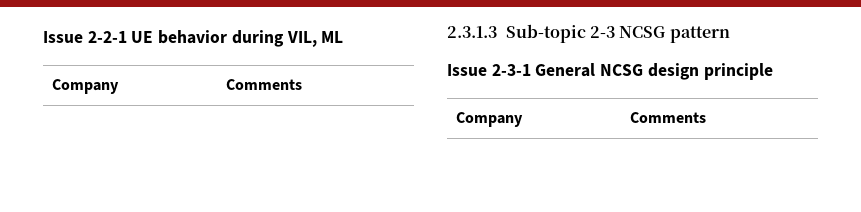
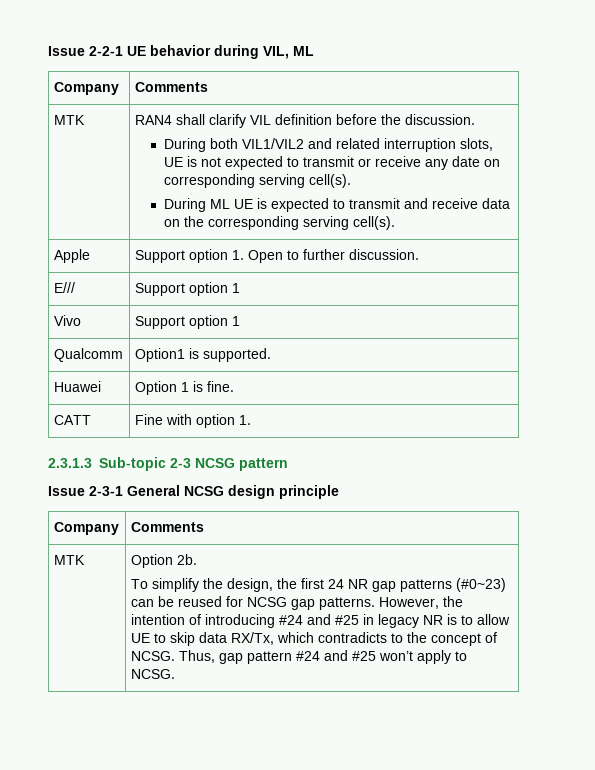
+ MTK | RAN4 shall clarify VIL definition before the discussion.
+ During both VIL1/VIL2 and related interruption slots, UE is not expected to transmit or receive any date on corresponding serving cell(s).
+ During ML UE is expected to transmit and receive data on the corresponding serving cell(s).
+ Apple | Support option 1. Open to further discussion.
+ E/// | Support option 1
+ Vivo | Support option 1
+ Qualcomm | Option1 is supported.
+ Huawei | Option 1 is fine.
+ CATT | Fine with option 1.
+ MTK | Option 2b.
+ To simplify the design, the first 24 NR gap patterns (#0~23) can be reused for NCSG gap patterns. However, the intention of introducing #24 and #25 in legacy NR is to allow UE to skip data RX/Tx, which contradicts to the concept of NCSG. Thus, gap pattern #24 and #25 won’t apply to NCSG.

